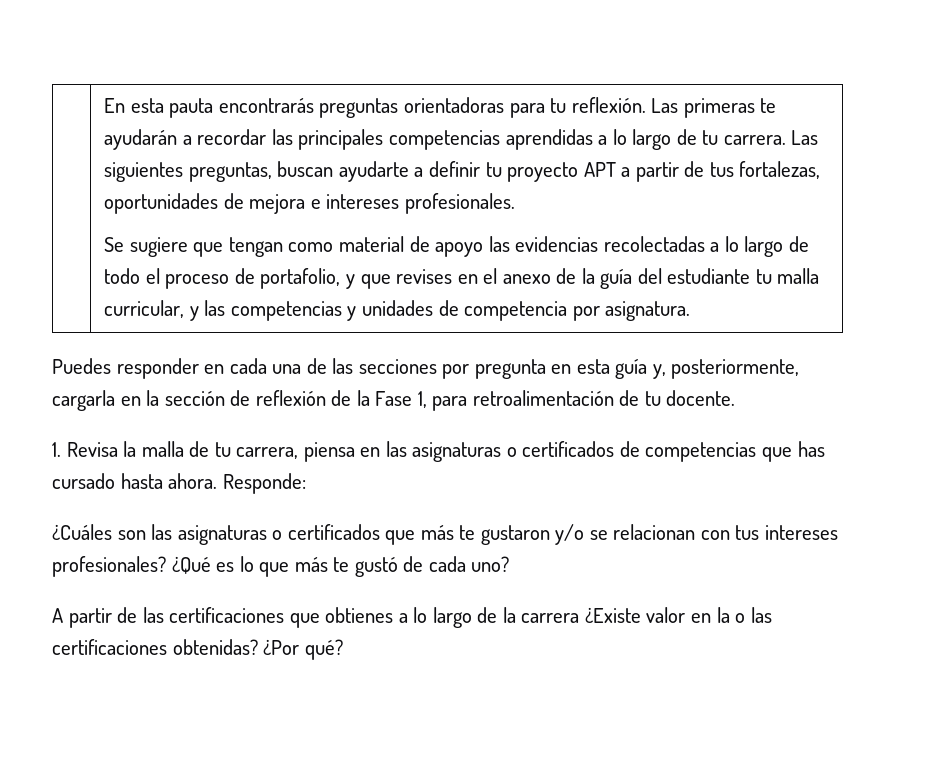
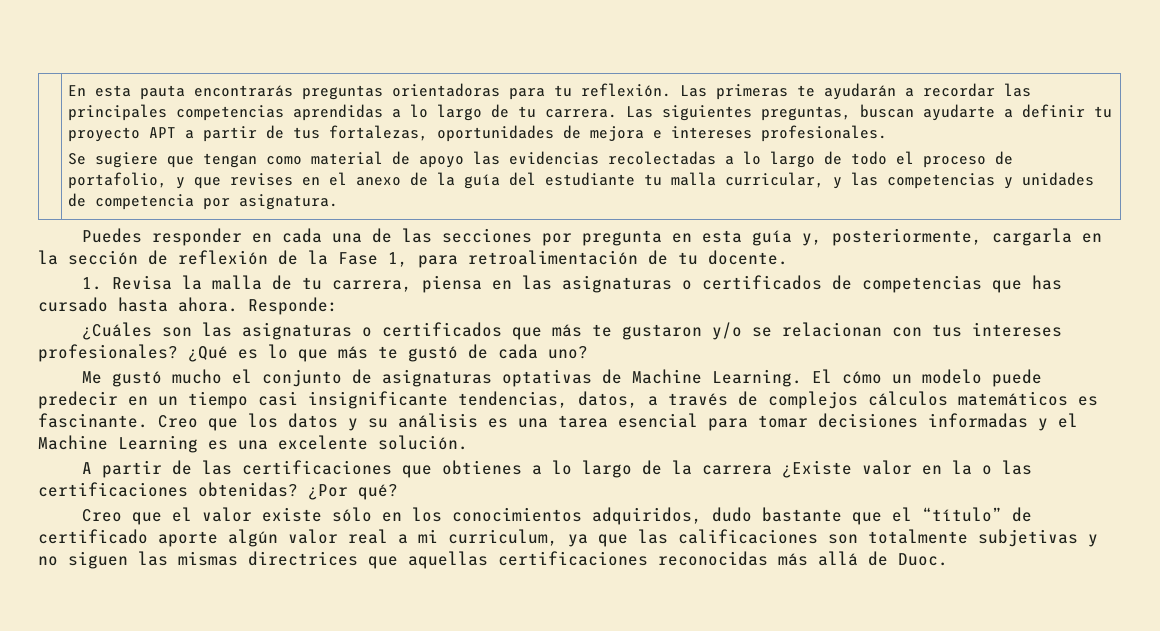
+ Me gustó mucho el conjunto de asignaturas optativas de Machine Learning. El cómo un modelo puede predecir en un tiempo casi insignificante tendencias, datos, a través de complejos cálculos matemáticos es fascinante. Creo que los datos y su análisis es una tarea esencial para tomar decisiones informadas y el Machine Learning es una excelente solución.
+ Creo que el valor existe sólo en los conocimientos adquiridos, dudo bastante que el “título” de certificado aporte algún valor real a mi curriculum, ya que las calificaciones son totalmente subjetivas y no siguen las mismas directrices que aquellas certificaciones reconocidas más allá de Duoc.

